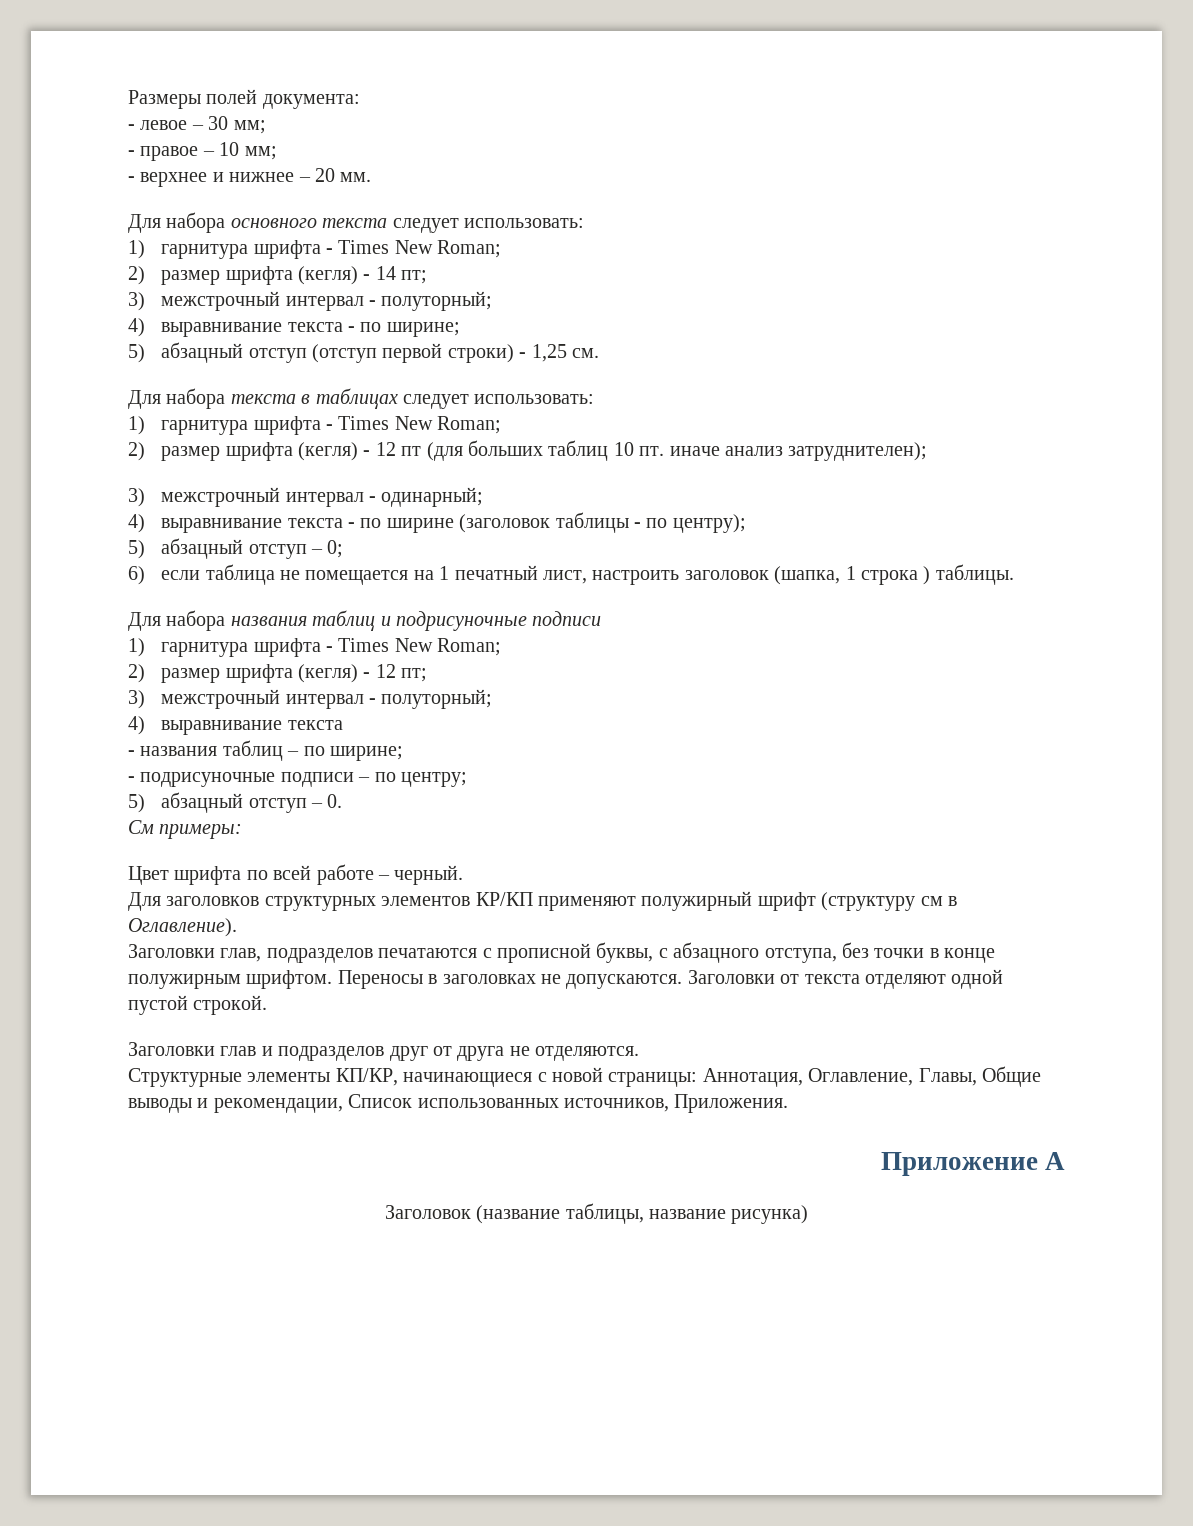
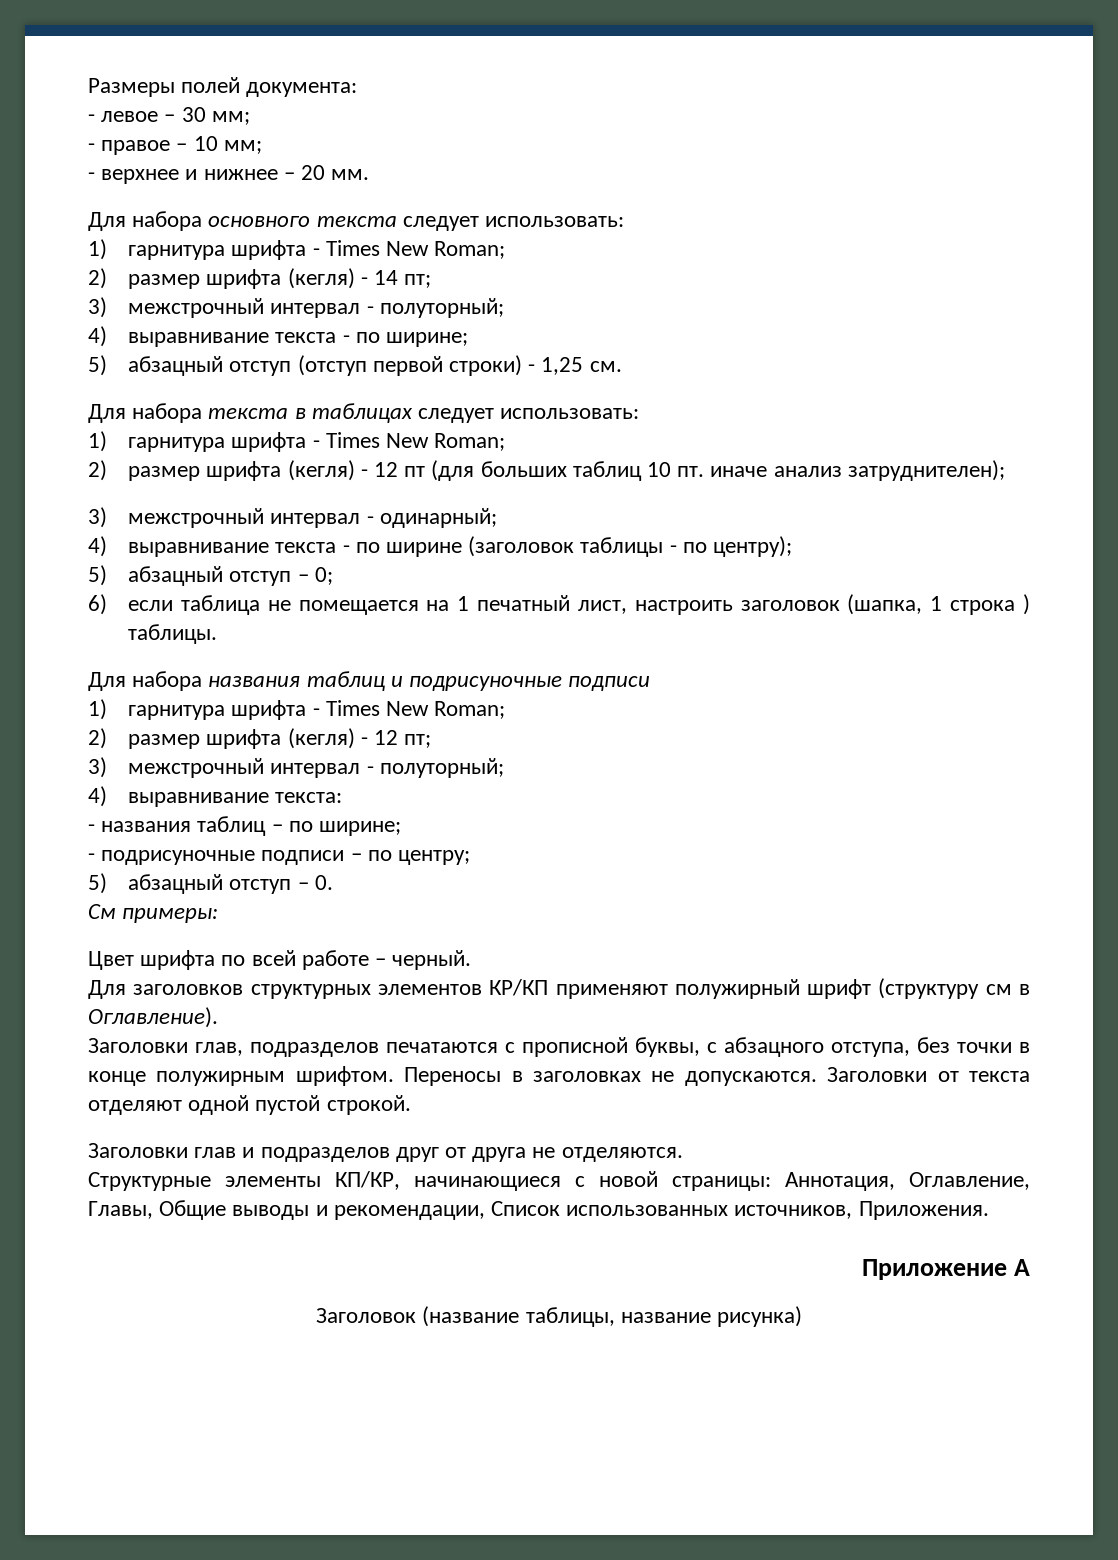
  2) размер шрифта (кегля) - 12 пт;
  3) межстрочный интервал - полуторный;
- 4) выравнивание текста
+ 4) выравнивание текста:

